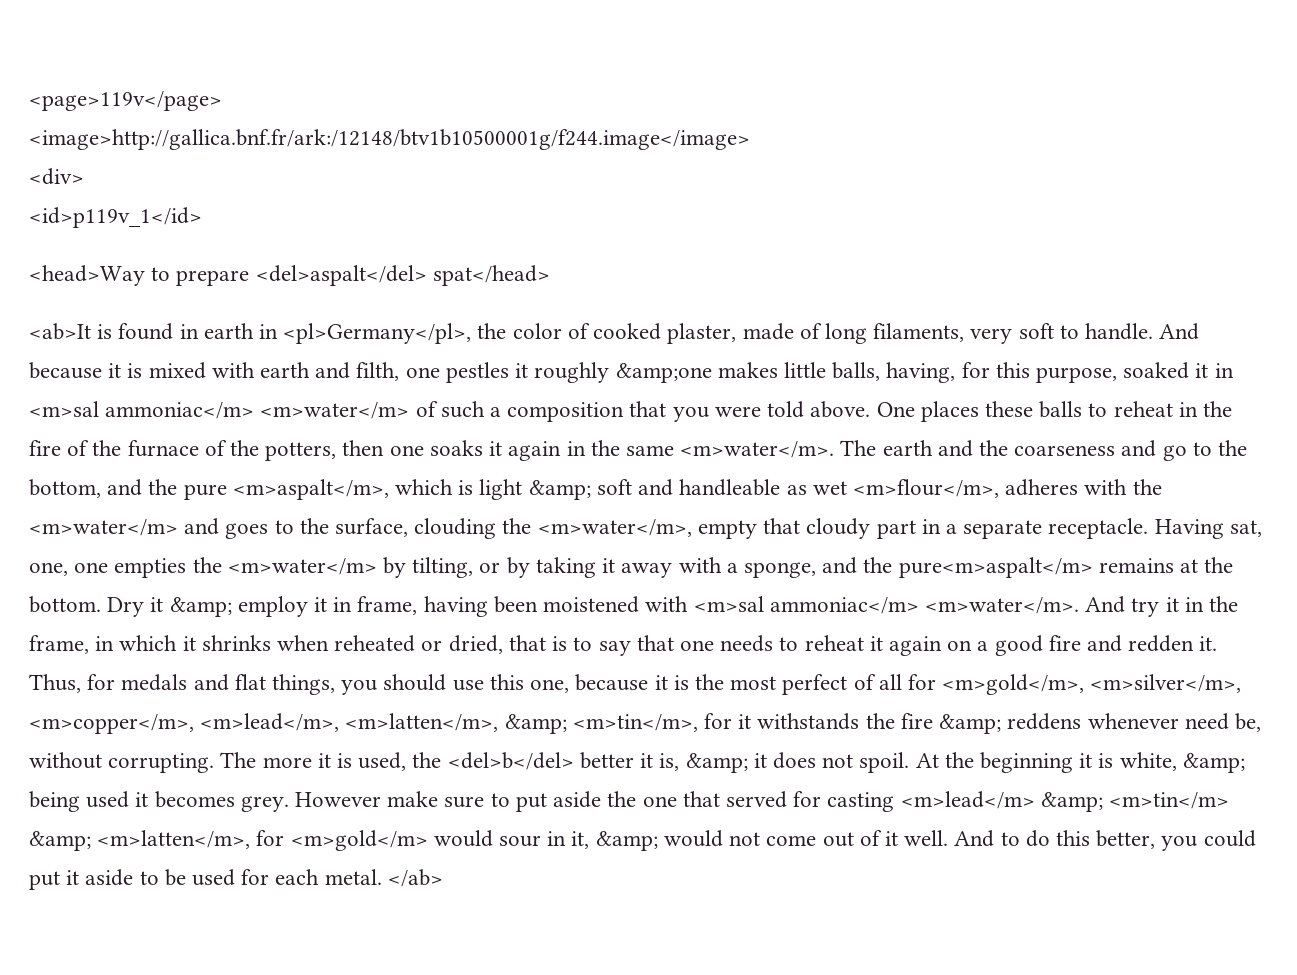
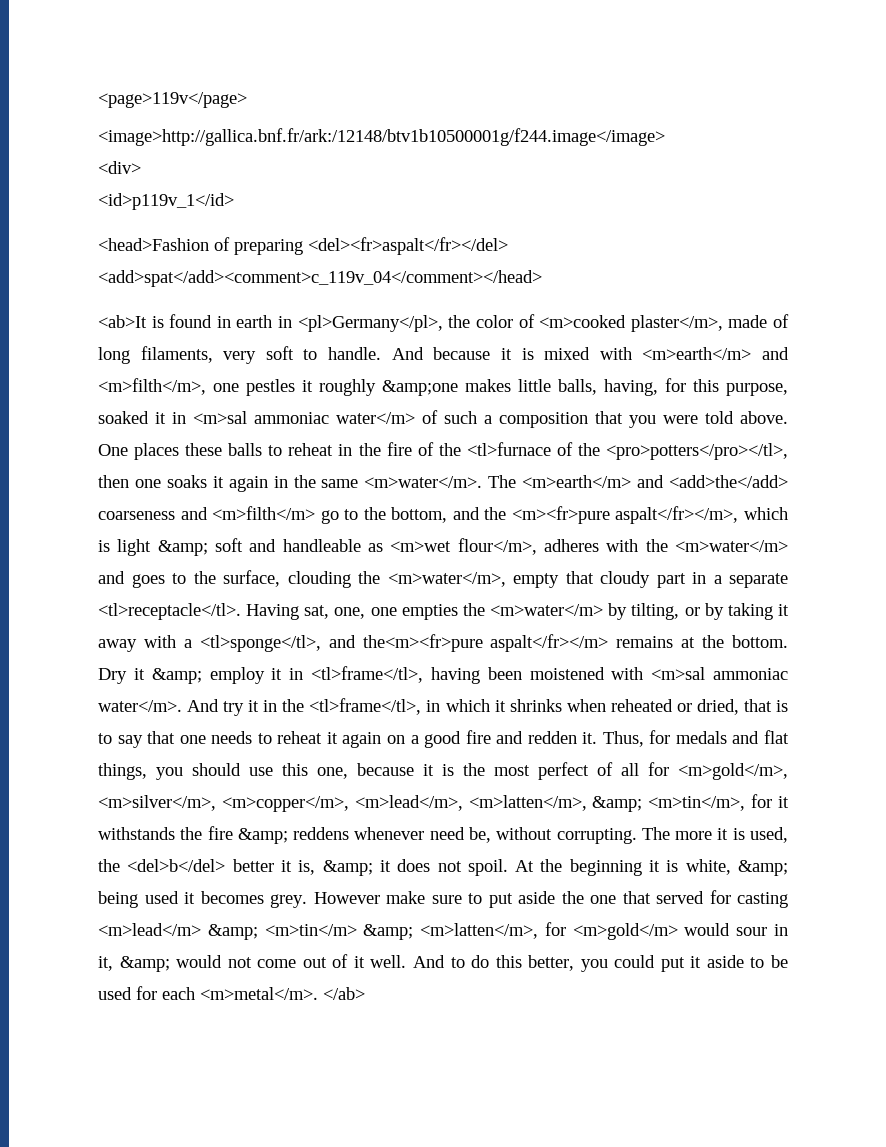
- <head>Way to prepare <del>aspalt</del> spat</head>
+ <head>Fashion of preparing <del><fr>aspalt</fr></del> <add>spat</add><comment>c_119v_04</comment></head>
- <ab>It is found in earth in <pl>Germany</pl>, the color of cooked plaster, made of long filaments, very soft to handle.
+ <ab>It is found in earth in <pl>Germany</pl>, the color of <m>cooked plaster</m>, made of long filaments, very soft to handle.
- And because it is mixed with earth and filth, one pestles it roughly &amp;one makes little balls, having, for this purpose, soaked it in <m>sal ammoniac</m> <m>water</m> of such a composition that you were told above.
+ And because it is mixed with <m>earth</m> and <m>filth</m>, one pestles it roughly &amp;one makes little balls, having, for this purpose, soaked it in <m>sal ammoniac water</m> of such a composition that you were told above.
- One places these balls to reheat in the fire of the furnace of the potters, then one soaks it again in the same <m>water</m>.
+ One places these balls to reheat in the fire of the <tl>furnace of the <pro>potters</pro></tl>, then one soaks it again in the same <m>water</m>.
- The earth and the coarseness and go to the bottom, and the pure <m>aspalt</m>, which is light &amp; soft and handleable as wet <m>flour</m>, adheres with the <m>water</m> and goes to the surface, clouding the <m>water</m>, empty that cloudy part in a separate receptacle.
+ The <m>earth</m> and <add>the</add> coarseness and <m>filth</m> go to the bottom, and the <m><fr>pure aspalt</fr></m>, which is light &amp; soft and handleable as <m>wet flour</m>, adheres with the <m>water</m> and goes to the surface, clouding the <m>water</m>, empty that cloudy part in a separate <tl>receptacle</tl>.
- Having sat, one, one empties the <m>water</m> by tilting, or by taking it away with a sponge, and the pure<m>aspalt</m> remains at the bottom.
+ Having sat, one, one empties the <m>water</m> by tilting, or by taking it away with a <tl>sponge</tl>, and the<m><fr>pure aspalt</fr></m> remains at the bottom.
- Dry it &amp; employ it in frame, having been moistened with <m>sal ammoniac</m> <m>water</m>.
+ Dry it &amp; employ it in <tl>frame</tl>, having been moistened with <m>sal ammoniac water</m>.
- And try it in the frame, in which it shrinks when reheated or dried, that is to say that one needs to reheat it again on a good fire and redden it.
+ And try it in the <tl>frame</tl>, in which it shrinks when reheated or dried, that is to say that one needs to reheat it again on a good fire and redden it.
- And to do this better, you could put it aside to be used for each metal.
+ And to do this better, you could put it aside to be used for each <m>metal</m>.

